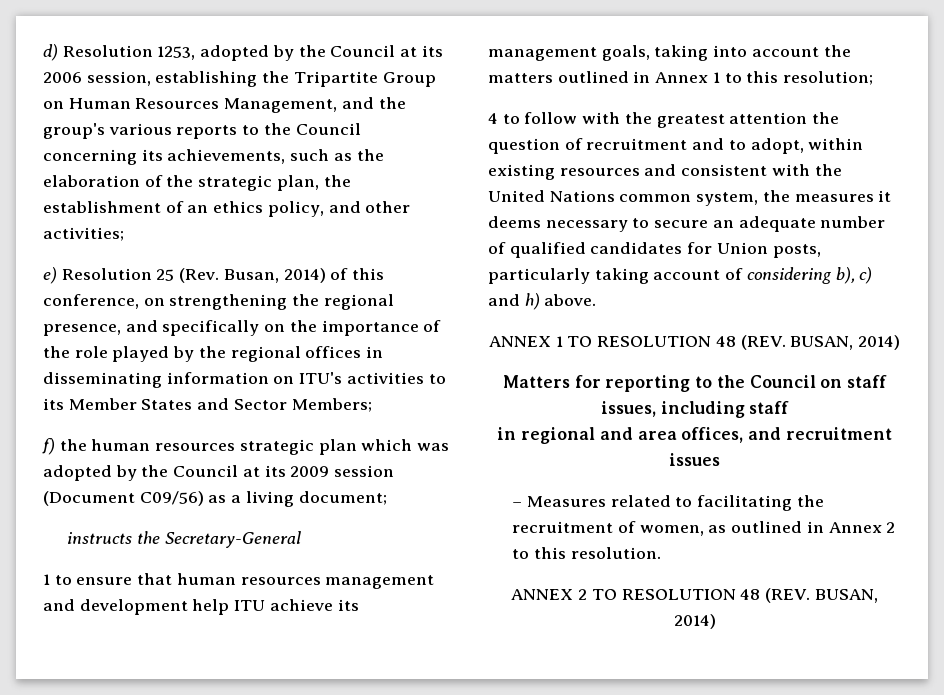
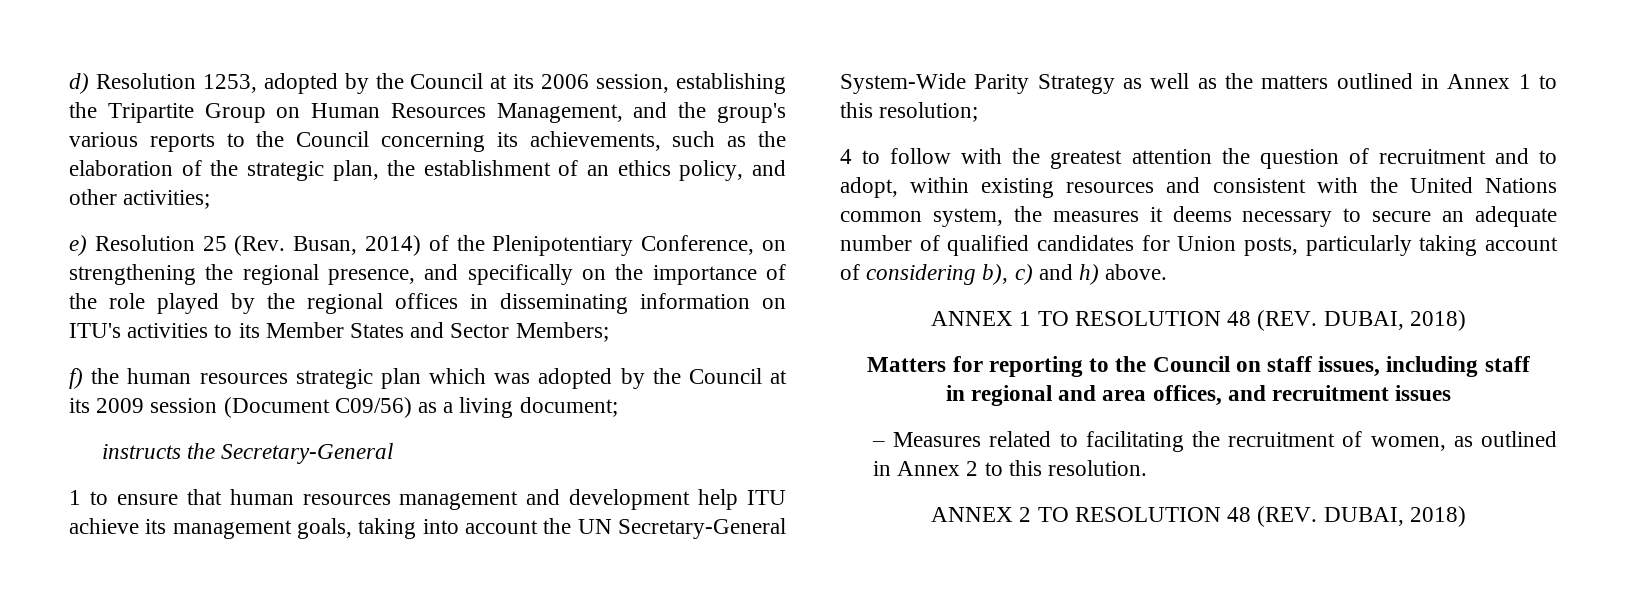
- e) Resolution 25 (Rev. Busan, 2014) of this conference, on strengthening the regional presence, and specifically on the importance of the role played by the regional offices in disseminating information on ITU's activities to its Member States and Sector Members;
+ e) Resolution 25 (Rev. Busan, 2014) of the Plenipotentiary Conference, on strengthening the regional presence, and specifically on the importance of the role played by the regional offices in disseminating information on ITU's activities to its Member States and Sector Members;
- 1 to ensure that human resources management and development help ITU achieve its management goals, taking into account the matters outlined in Annex 1 to this resolution;
+ 1 to ensure that human resources management and development help ITU achieve its management goals, taking into account the UN Secretary-General System-Wide Parity Strategy as well as the matters outlined in Annex 1 to this resolution;
- ANNEX 1 TO RESOLUTION 48 (REV. BUSAN, 2014)
+ ANNEX 1 TO RESOLUTION 48 (REV. DUBAI, 2018)
- ANNEX 2 TO RESOLUTION 48 (REV. BUSAN, 2014)
+ ANNEX 2 TO RESOLUTION 48 (REV. DUBAI, 2018)

